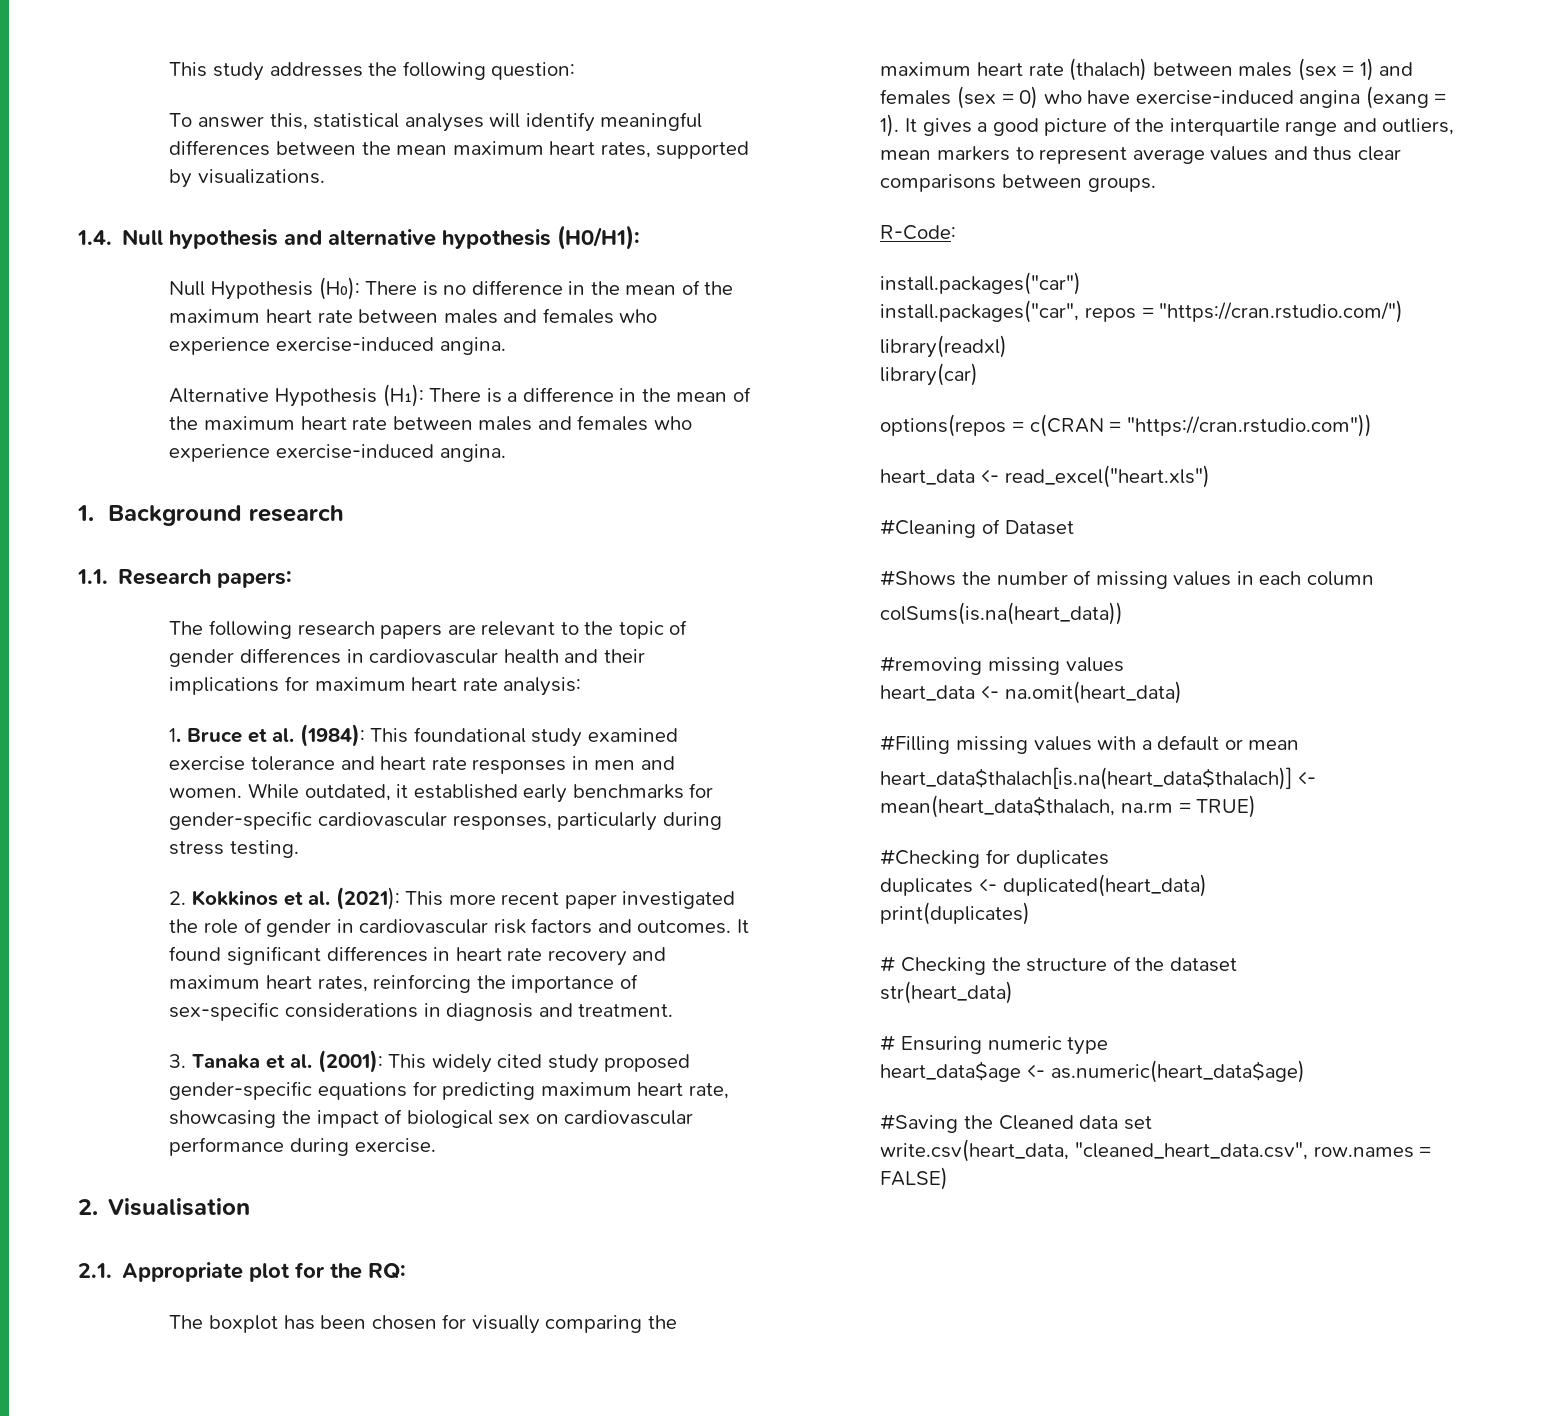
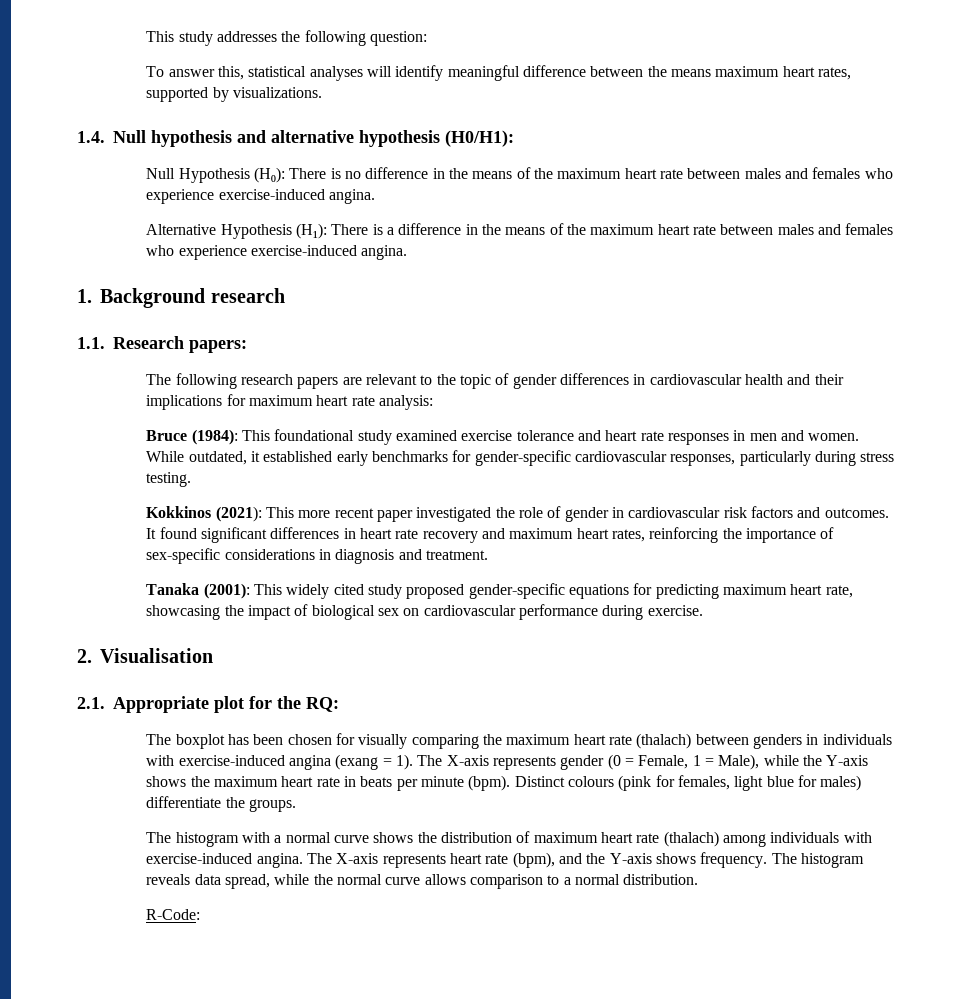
- To answer this, statistical analyses will identify meaningful differences between the mean maximum heart rates, supported by visualizations.
+ To answer this, statistical analyses will identify meaningful difference between the means maximum heart rates, supported by visualizations.
- Null Hypothesis (H₀): There is no difference in the mean of the maximum heart rate between males and females who experience exercise-induced angina.
+ Null Hypothesis (H₀): There is no difference in the means of the maximum heart rate between males and females who experience exercise-induced angina.
- Alternative Hypothesis (H₁): There is a difference in the mean of the maximum heart rate between males and females who experience exercise-induced angina.
+ Alternative Hypothesis (H₁): There is a difference in the means of the maximum heart rate between males and females who experience exercise-induced angina.
- 1. Bruce et al. (1984): This foundational study examined exercise tolerance and heart rate responses in men and women.
+ Bruce (1984): This foundational study examined exercise tolerance and heart rate responses in men and women.
- 2. Kokkinos et al. (2021): This more recent paper investigated the role of gender in cardiovascular risk factors and outcomes.
+ Kokkinos (2021): This more recent paper investigated the role of gender in cardiovascular risk factors and outcomes.
- 3. Tanaka et al. (2001): This widely cited study proposed gender-specific equations for predicting maximum heart rate, showcasing the impact of biological sex on cardiovascular performance during exercise.
+ Tanaka (2001): This widely cited study proposed gender-specific equations for predicting maximum heart rate, showcasing the impact of biological sex on cardiovascular performance during exercise.
- The boxplot has been chosen for visually comparing the maximum heart rate (thalach) between males (sex = 1) and females (sex = 0) who have exercise-induced angina (exang = 1).
+ The boxplot has been chosen for visually comparing the maximum heart rate (thalach) between genders in individuals with exercise-induced angina (exang = 1).
- It gives a good picture of the interquartile range and outliers, mean markers to represent average values and thus clear comparisons between groups.
+ The X-axis represents gender (0 = Female, 1 = Male), while the Y-axis shows the maximum heart rate in beats per minute (bpm). Distinct colours (pink for females, light blue for males) differentiate the groups.
+ The histogram with a normal curve shows the distribution of maximum heart rate (thalach) among individuals with exercise-induced angina. The X-axis represents heart rate (bpm), and the Y-axis shows frequency. The histogram reveals data spread, while the normal curve allows comparison to a normal distribution.
  R-Code:
- install.packages("car")
- install.packages("car", repos = "https://cran.rstudio.com/")
- library(readxl)
- library(car)
- options(repos = c(CRAN = "https://cran.rstudio.com"))
- heart_data <- read_excel("heart.xls")
- #Cleaning of Dataset
- #Shows the number of missing values in each column
- colSums(is.na(heart_data))
- #removing missing values
- heart_data <- na.omit(heart_data)
- #Filling missing values with a default or mean
- heart_data$thalach[is.na(heart_data$thalach)] <- mean(heart_data$thalach, na.rm = TRUE)
- #Checking for duplicates
- duplicates <- duplicated(heart_data)
- print(duplicates)
- # Checking the structure of the dataset
- str(heart_data)
- # Ensuring numeric type
- heart_data$age <- as.numeric(heart_data$age)
- #Saving the Cleaned data set
- write.csv(heart_data, "cleaned_heart_data.csv", row.names = FALSE)

